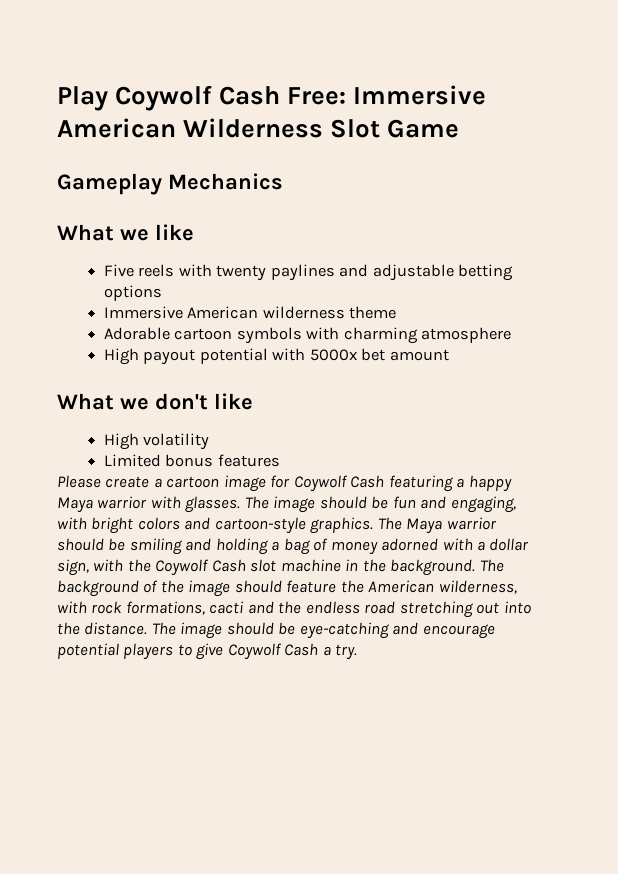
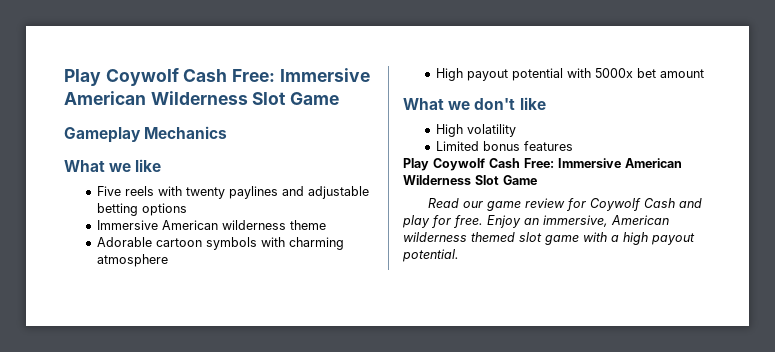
  Limited bonus features
- Please create a cartoon image for Coywolf Cash featuring a happy Maya warrior with glasses. The image should be fun and engaging, with bright colors and cartoon-style graphics. The Maya warrior should be smiling and holding a bag of money adorned with a dollar sign, with the Coywolf Cash slot machine in the background. The background of the image should feature the American wilderness, with rock formations, cacti and the endless road stretching out into the distance. The image should be eye-catching and encourage potential players to give Coywolf Cash a try.
+ Play Coywolf Cash Free: Immersive American Wilderness Slot Game
+ Read our game review for Coywolf Cash and play for free. Enjoy an immersive, American wilderness themed slot game with a high payout potential.

